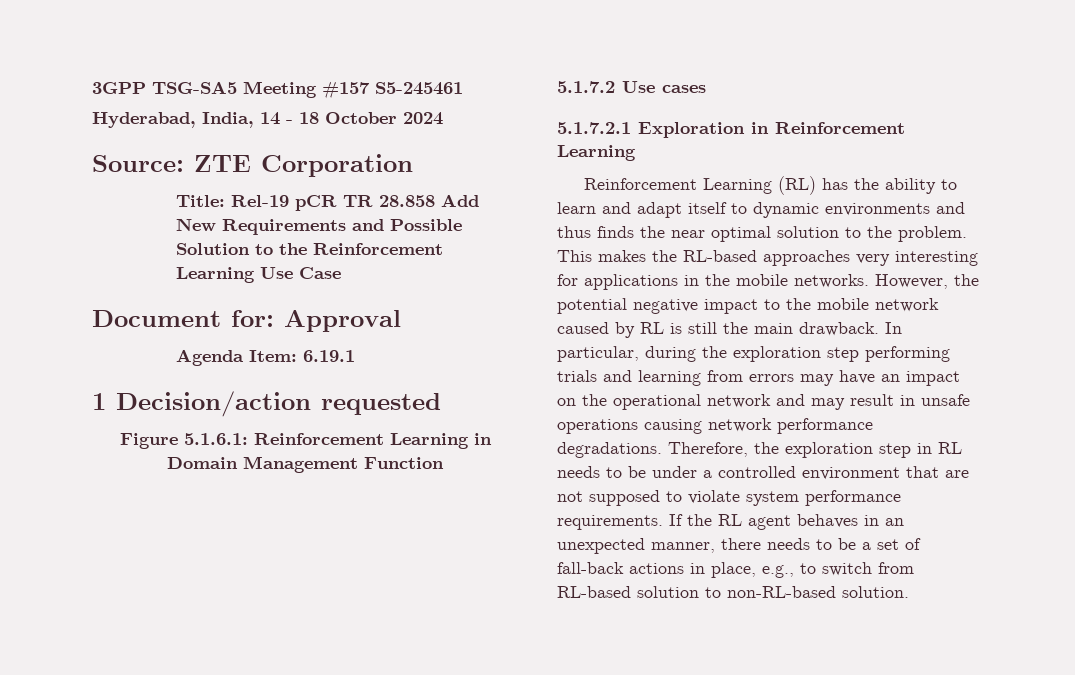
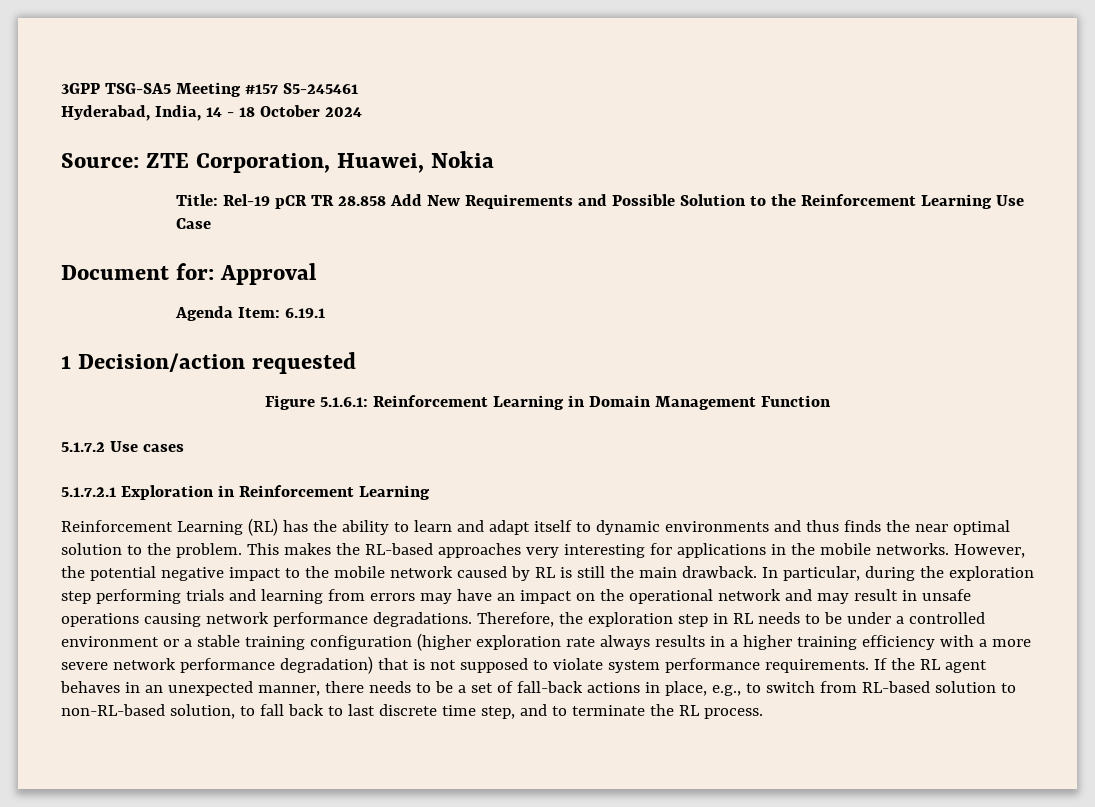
- Source: ZTE Corporation
+ Source: ZTE Corporation, Huawei, Nokia
- Therefore, the exploration step in RL needs to be under a controlled environment that are not supposed to violate system performance requirements.
+ Therefore, the exploration step in RL needs to be under a controlled environment or a stable training configuration (higher exploration rate always results in a higher training efficiency with a more severe network performance degradation) that is not supposed to violate system performance requirements.
- If the RL agent behaves in an unexpected manner, there needs to be a set of fall-back actions in place, e.g., to switch from RL-based solution to non-RL-based solution.
+ If the RL agent behaves in an unexpected manner, there needs to be a set of fall-back actions in place, e.g., to switch from RL-based solution to non-RL-based solution, to fall back to last discrete time step, and to terminate the RL process.

